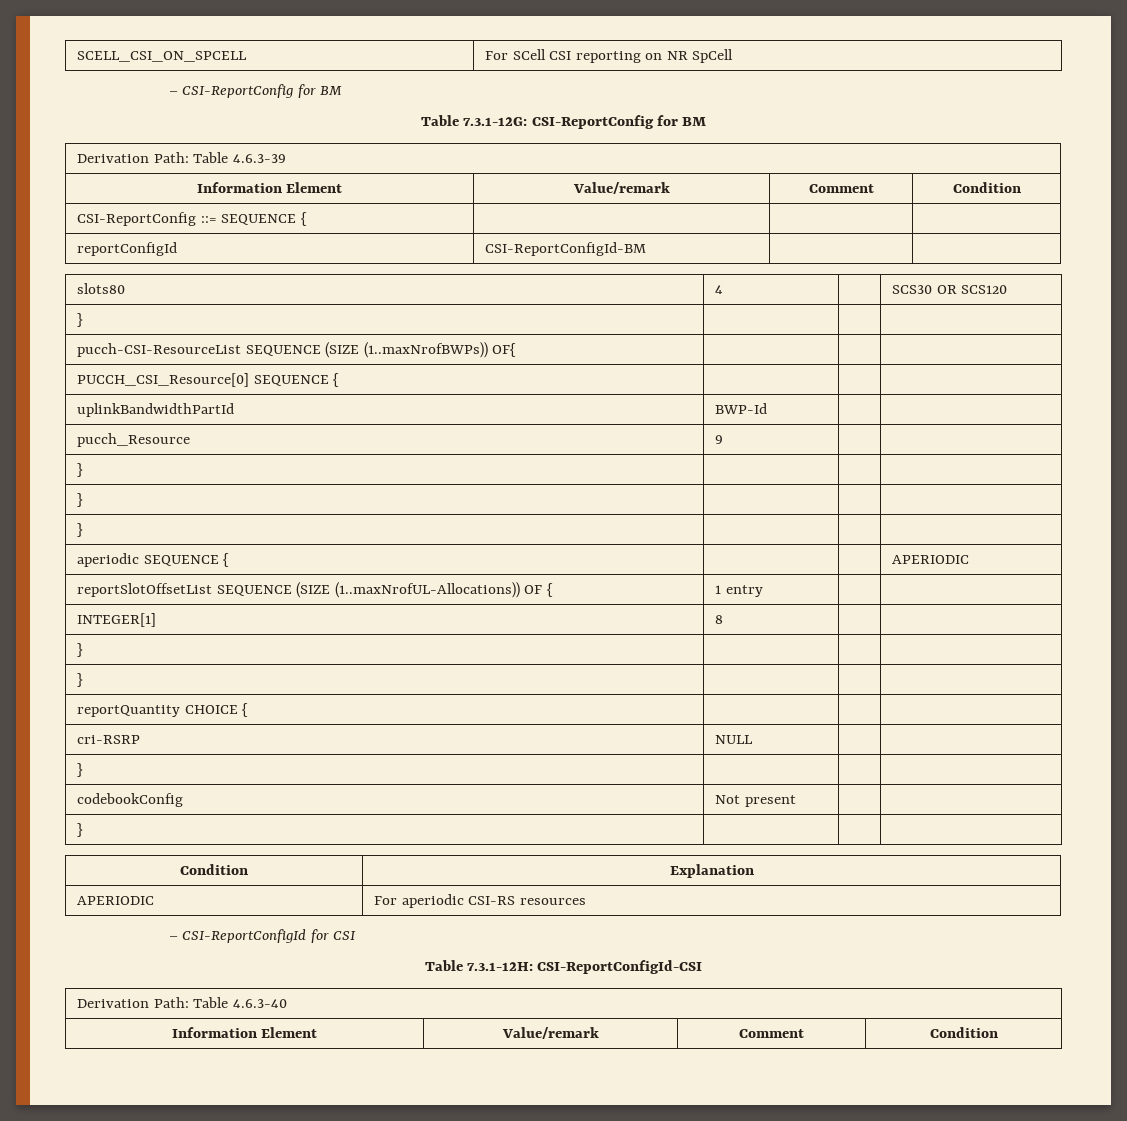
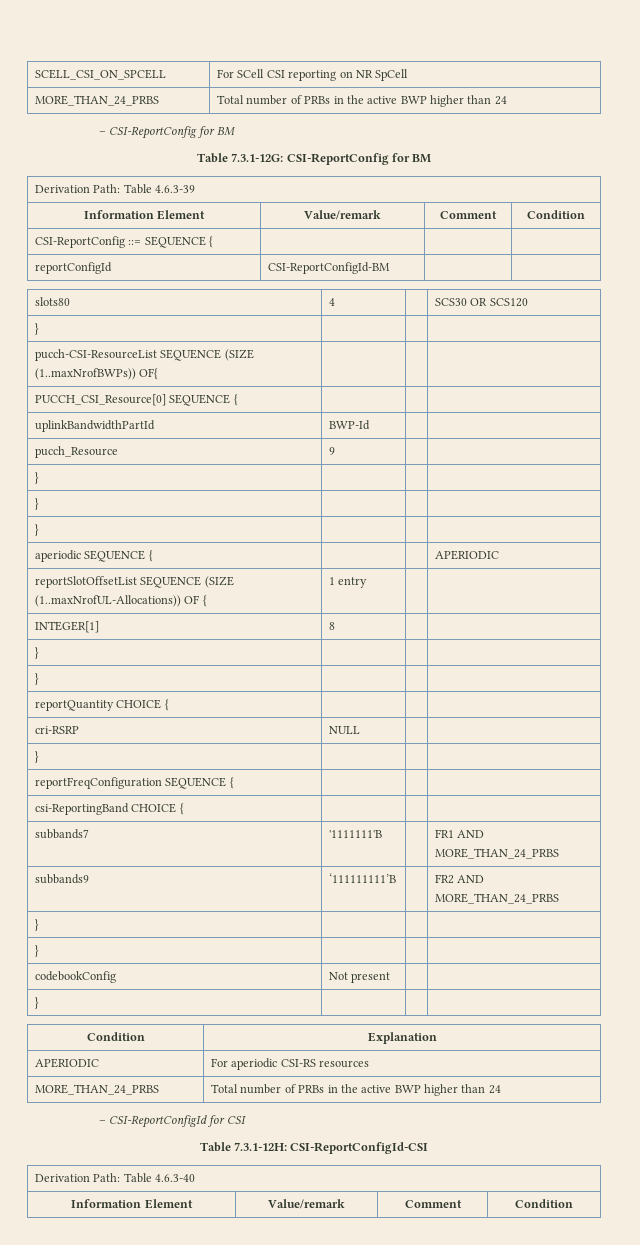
  SCELL_CSI_ON_SPCELL | For SCell CSI reporting on NR SpCell
+ MORE_THAN_24_PRBS | Total number of PRBs in the active BWP higher than 24
+ reportFreqConfiguration SEQUENCE { | | |
+ csi-ReportingBand CHOICE { | | |
+ subbands7 | '1111111'B | | FR1 AND MORE_THAN_24_PRBS
+ subbands9 | ‘111111111’B | | FR2 AND MORE_THAN_24_PRBS
+ } | | |
+ } | | |
  APERIODIC | For aperiodic CSI-RS resources
+ MORE_THAN_24_PRBS | Total number of PRBs in the active BWP higher than 24

